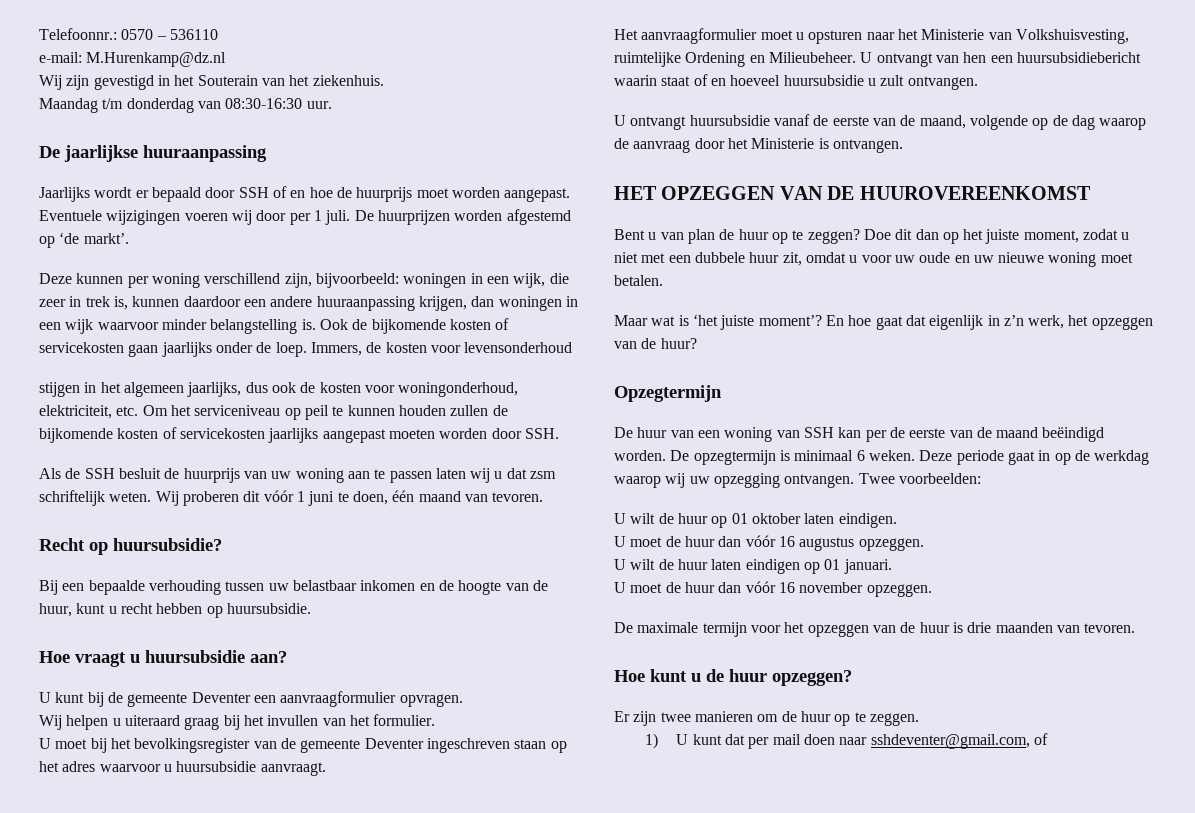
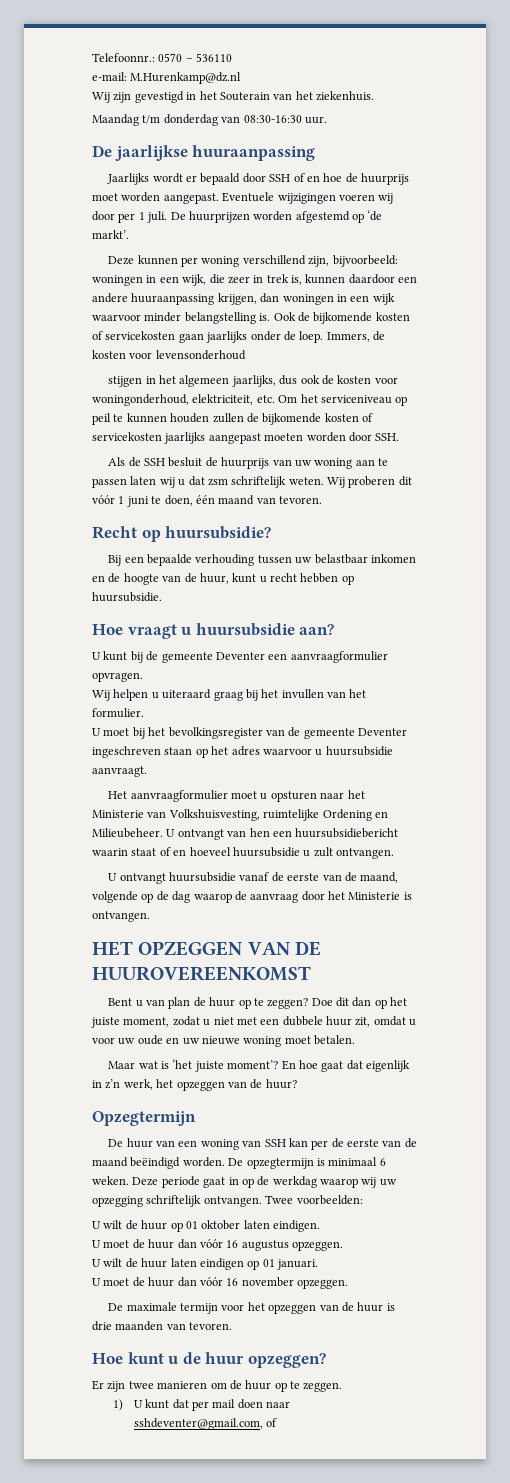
- Deze periode gaat in op de werkdag waarop wij uw opzegging ontvangen.
+ Deze periode gaat in op de werkdag waarop wij uw opzegging schriftelijk ontvangen.

